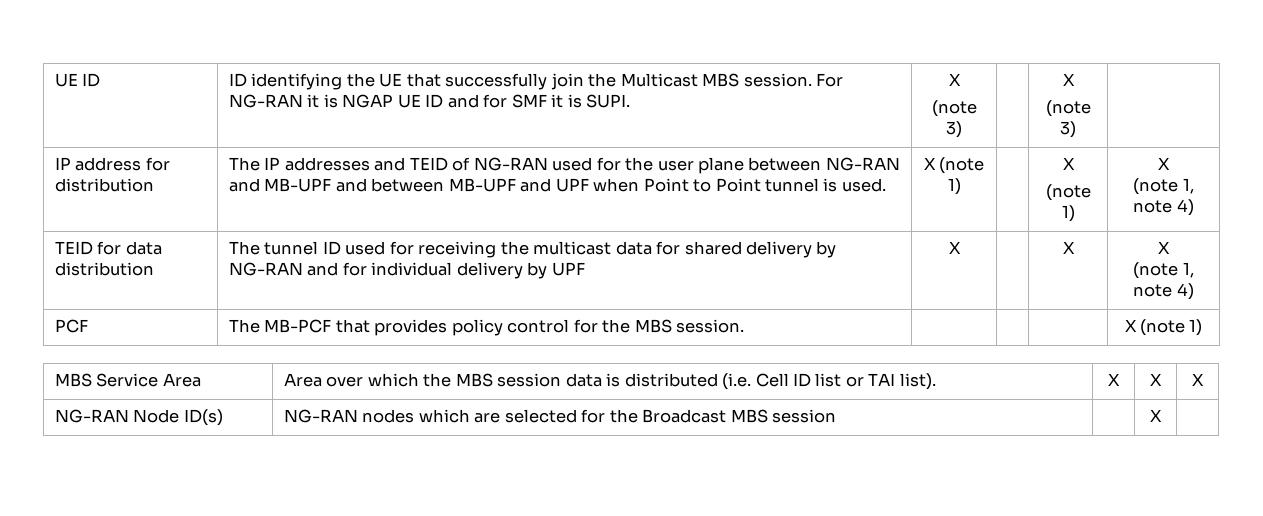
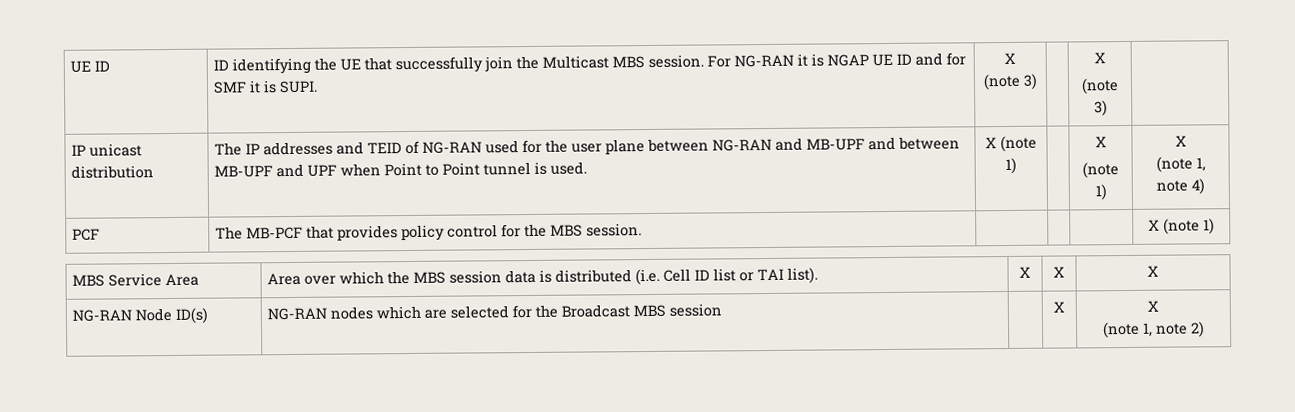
- IP address for distribution
+ IP unicast distribution
- TEID for data distribution | The tunnel ID used for receiving the multicast data for shared delivery by NG-RAN and for individual delivery by UPF | X | | X | X
- (note 1, note 4)
- NG-RAN Node ID(s) | NG-RAN nodes which are selected for the Broadcast MBS session | | X |
+ NG-RAN Node ID(s) | NG-RAN nodes which are selected for the Broadcast MBS session | | X | X
+ (note 1, note 2)

